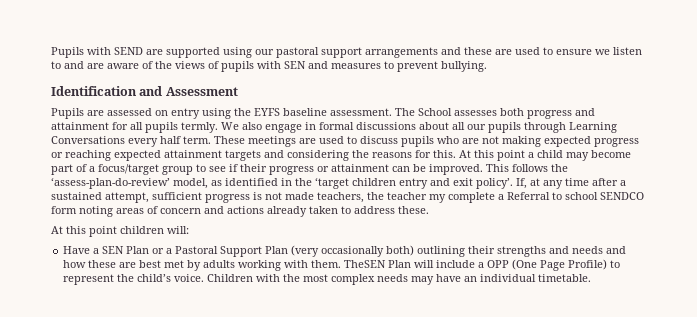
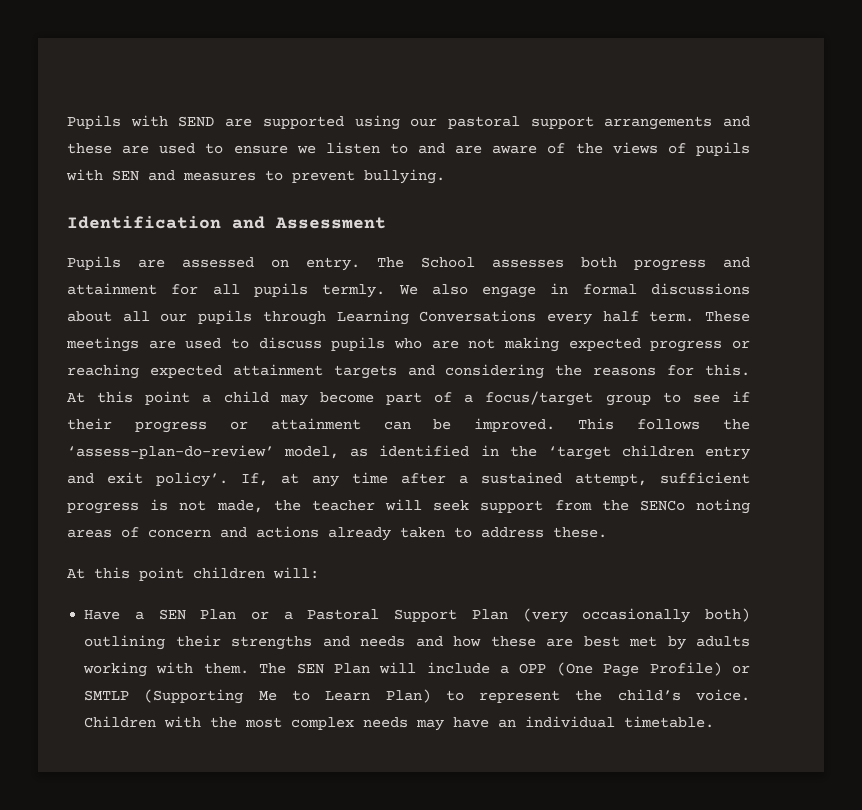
- Pupils are assessed on entry using the EYFS baseline assessment.
+ Pupils are assessed on entry.
- If, at any time after a sustained attempt, sufficient progress is not made teachers, the teacher my complete a Referral to school SENDCO form noting areas of concern and actions already taken to address these.
+ If, at any time after a sustained attempt, sufficient progress is not made, the teacher will seek support from the SENCo noting areas of concern and actions already taken to address these.
- TheSEN Plan will include a OPP (One Page Profile) to represent the child’s voice.
+ The SEN Plan will include a OPP (One Page Profile) or SMTLP (Supporting Me to Learn Plan) to represent the child’s voice.

